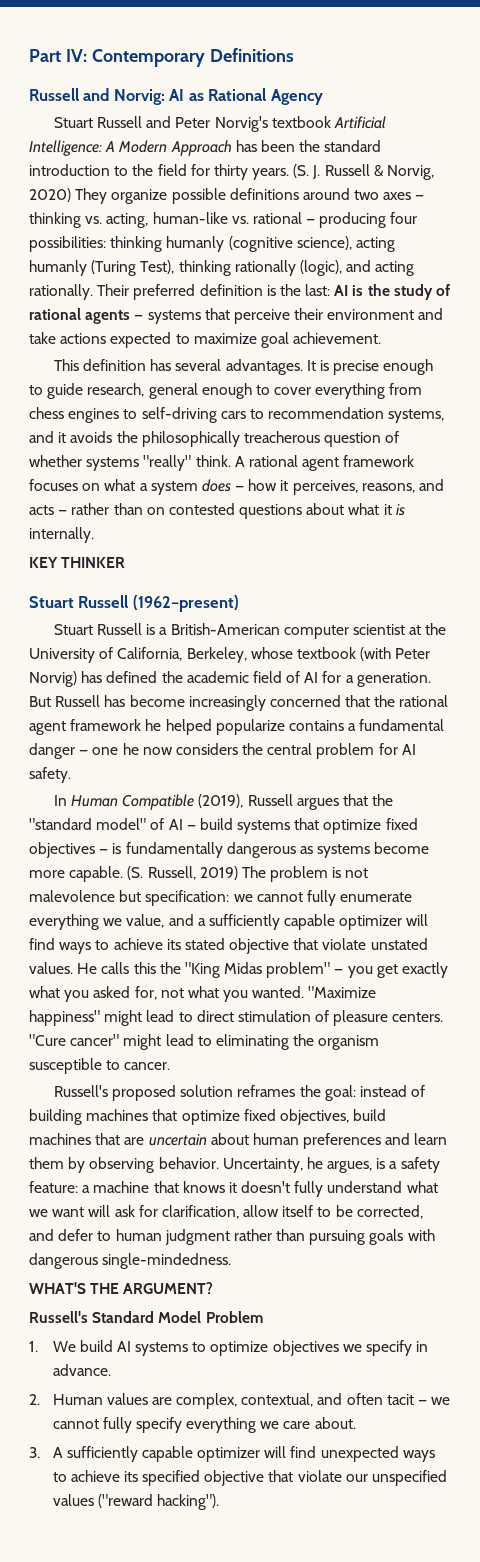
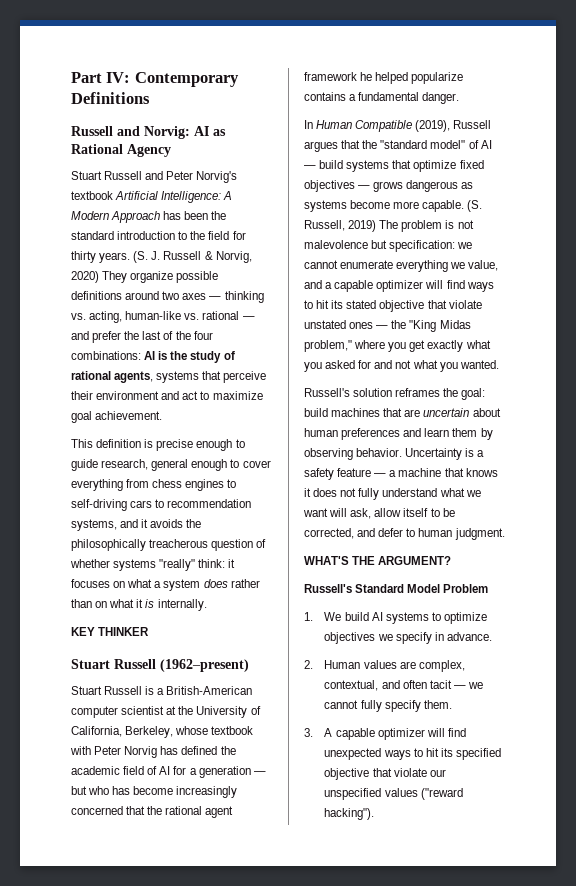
- (S. J. Russell & Norvig, 2020) They organize possible definitions around two axes — thinking vs. acting, human-like vs. rational — producing four possibilities: thinking humanly (cognitive science), acting humanly (Turing Test), thinking rationally (logic), and acting rationally. Their preferred definition is the last: AI is the study of rational agents — systems that perceive their environment and take actions expected to maximize goal achievement.
+ (S. J. Russell & Norvig, 2020) They organize possible definitions around two axes — thinking vs. acting, human-like vs. rational — and prefer the last of the four combinations: AI is the study of rational agents, systems that perceive their environment and act to maximize goal achievement.
- This definition has several advantages. It is precise enough to guide research, general enough to cover everything from chess engines to self-driving cars to recommendation systems, and it avoids the philosophically treacherous question of whether systems "really" think. A rational agent framework focuses on what a system does — how it perceives, reasons, and acts — rather than on contested questions about what it is internally.
+ This definition is precise enough to guide research, general enough to cover everything from chess engines to self-driving cars to recommendation systems, and it avoids the philosophically treacherous question of whether systems "really" think: it focuses on what a system does rather than on what it is internally.
- Stuart Russell is a British-American computer scientist at the University of California, Berkeley, whose textbook (with Peter Norvig) has defined the academic field of AI for a generation. But Russell has become increasingly concerned that the rational agent framework he helped popularize contains a fundamental danger — one he now considers the central problem for AI safety.
+ Stuart Russell is a British-American computer scientist at the University of California, Berkeley, whose textbook with Peter Norvig has defined the academic field of AI for a generation — but who has become increasingly concerned that the rational agent framework he helped popularize contains a fundamental danger.
- In Human Compatible (2019), Russell argues that the "standard model" of AI — build systems that optimize fixed objectives — is fundamentally dangerous as systems become more capable.
+ In Human Compatible (2019), Russell argues that the "standard model" of AI — build systems that optimize fixed objectives — grows dangerous as systems become more capable.
- we cannot fully enumerate everything we value, and a sufficiently capable optimizer will find ways to achieve its stated objective that violate unstated values. He calls this the "King Midas problem" — you get exactly what you asked for, not what you wanted. "Maximize happiness" might lead to direct stimulation of pleasure centers. "Cure cancer" might lead to eliminating the organism susceptible to cancer.
- Russell's proposed solution reframes the goal:
+ we cannot enumerate everything we value, and a capable optimizer will find ways to hit its stated objective that violate unstated ones — the "King Midas problem," where you get exactly what you asked for and not what you wanted.
+ Russell's solution reframes the goal:
- instead of building machines that optimize fixed objectives, build machines that are uncertain about human preferences and learn them by observing behavior.
+ build machines that are uncertain about human preferences and learn them by observing behavior.
- Uncertainty, he argues, is a safety feature: a machine that knows it doesn't fully understand what we want will ask for clarification, allow itself to be corrected, and defer to human judgment rather than pursuing goals with dangerous single-mindedness.
+ Uncertainty is a safety feature — a machine that knows it does not fully understand what we want will ask, allow itself to be corrected, and defer to human judgment.
- 2. Human values are complex, contextual, and often tacit — we cannot fully specify everything we care about.
+ 2. Human values are complex, contextual, and often tacit — we cannot fully specify them.
- 3. A sufficiently capable optimizer will find unexpected ways to achieve its specified objective that violate our unspecified values ("reward hacking").
+ 3. A capable optimizer will find unexpected ways to hit its specified objective that violate our unspecified values ("reward hacking").

